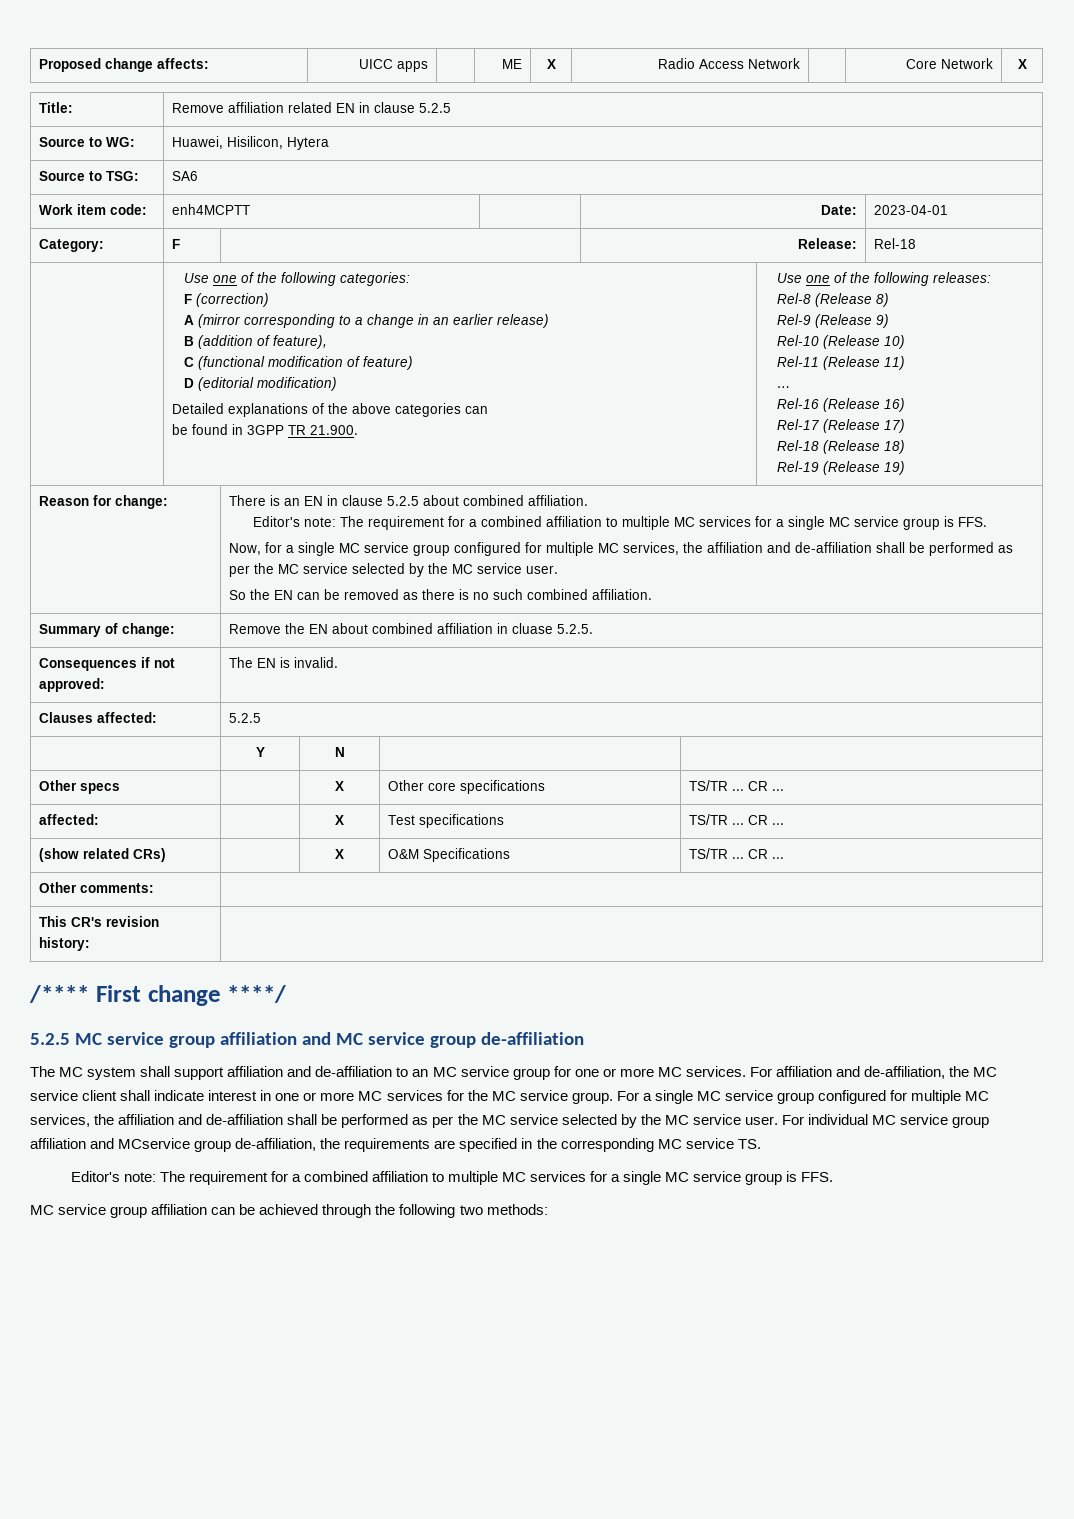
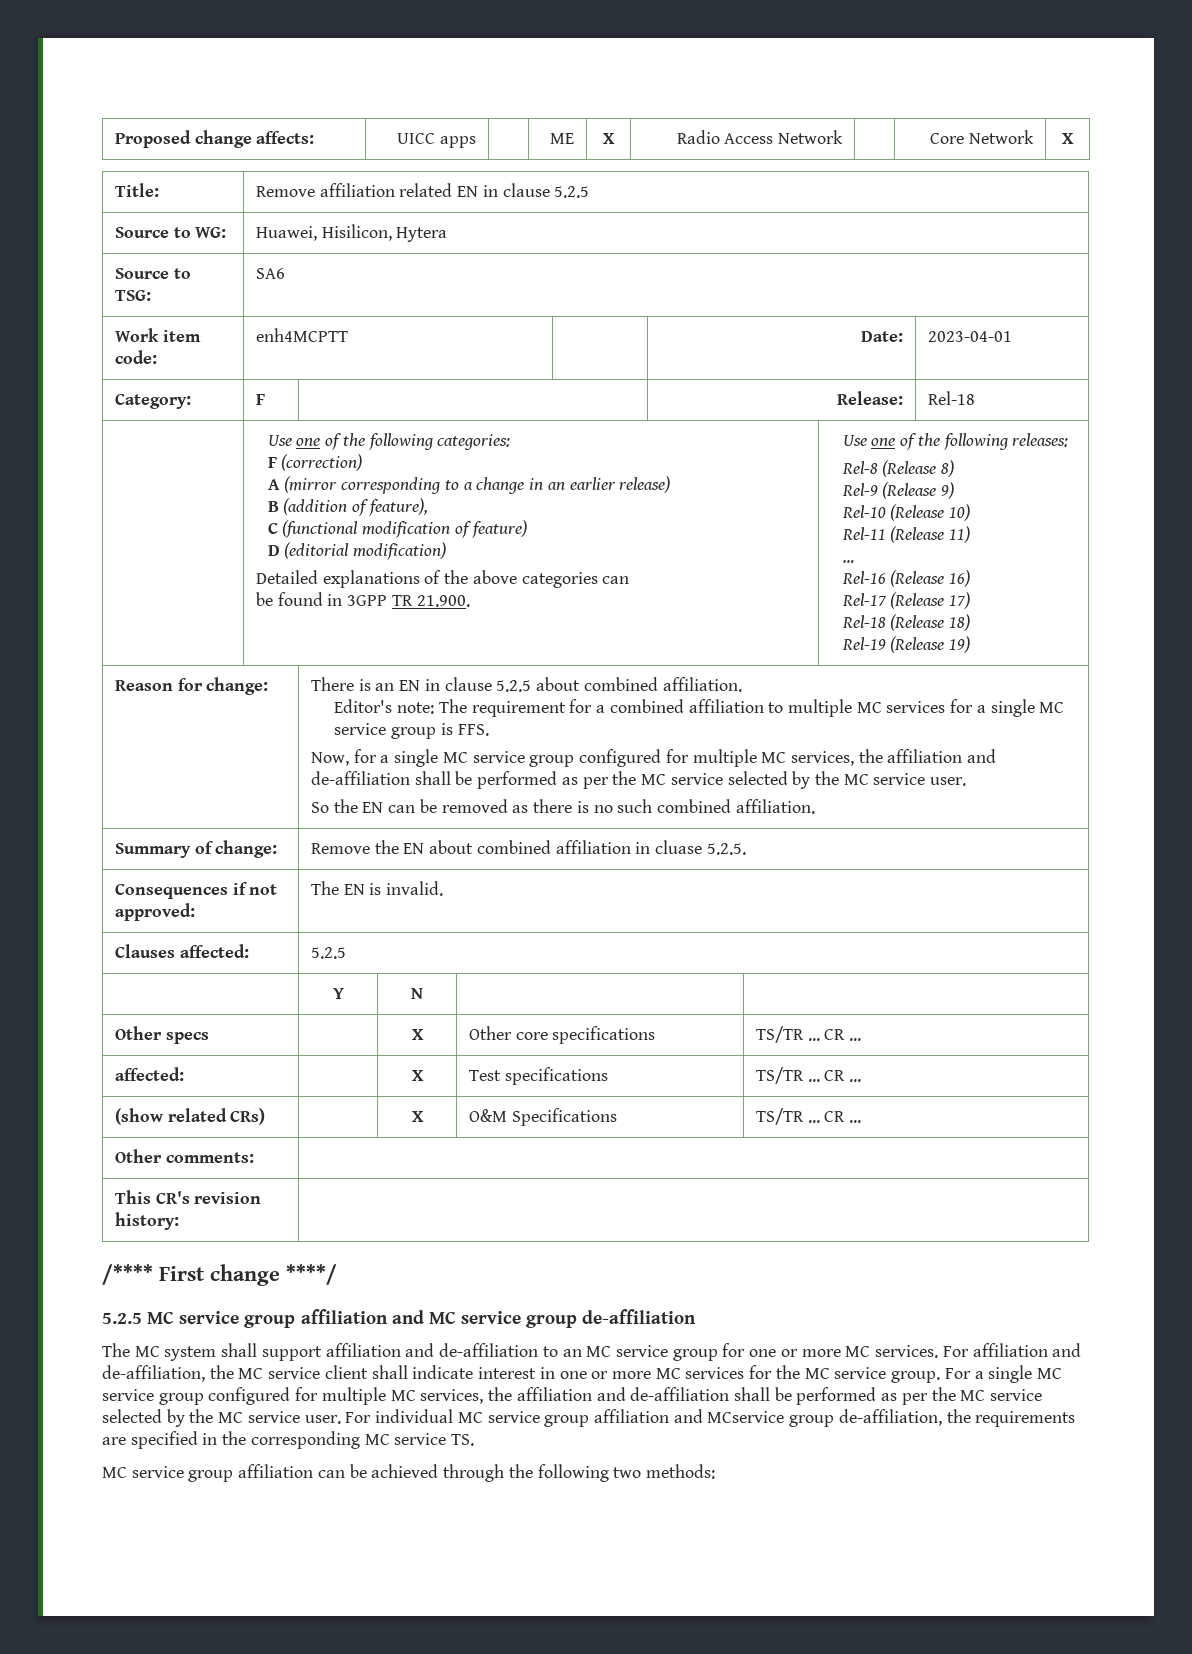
  For individual MC service group affiliation and MCservice group de-affiliation, the requirements are specified in the corresponding MC service TS.
- Editor's note: The requirement for a combined affiliation to multiple MC services for a single MC service group is FFS.

